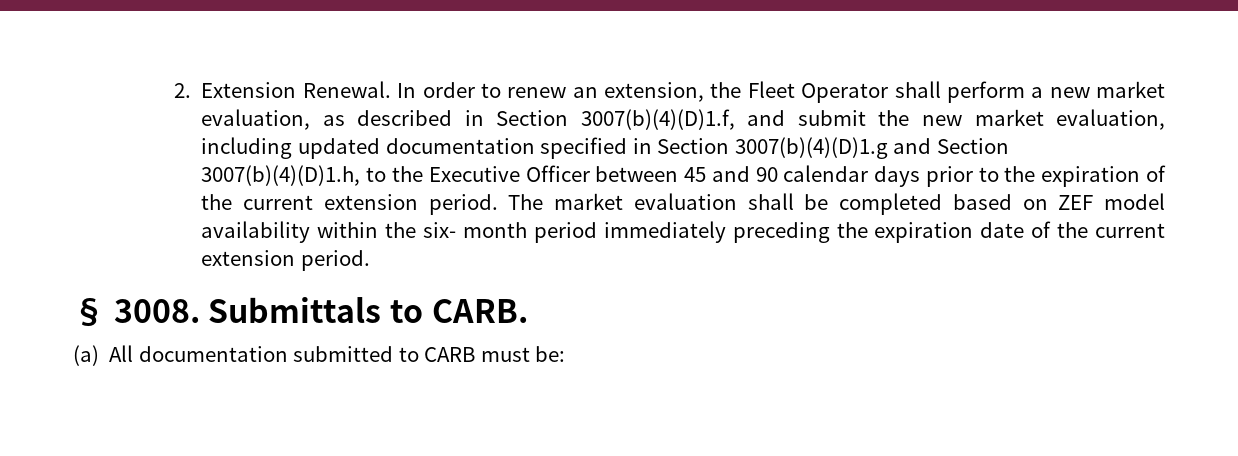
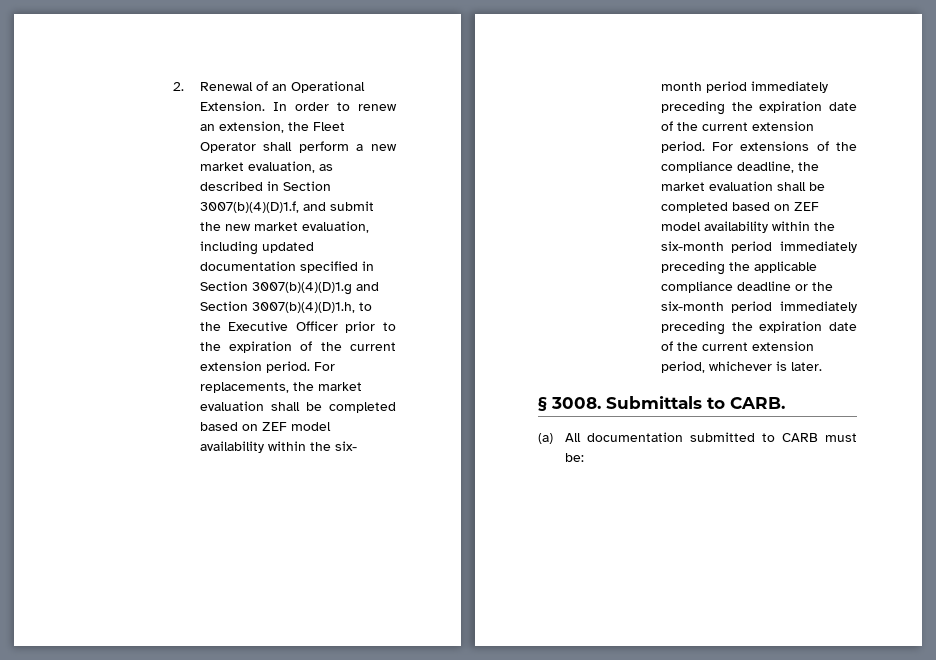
- 2. Extension Renewal.
+ 2. Renewal of an Operational Extension.
- In order to renew an extension, the Fleet Operator shall perform a new market evaluation, as described in Section 3007(b)(4)(D)1.f, and submit the new market evaluation, including updated documentation specified in Section 3007(b)(4)(D)1.g and Section 3007(b)(4)(D)1.h, to the Executive Officer between 45 and 90 calendar days prior to the expiration of the current extension period.
+ In order to renew an extension, the Fleet Operator shall perform a new market evaluation, as described in Section 3007(b)(4)(D)1.f, and submit the new market evaluation, including updated documentation specified in Section 3007(b)(4)(D)1.g and Section 3007(b)(4)(D)1.h, to the Executive Officer prior to the expiration of the current extension period.
- The market evaluation shall be completed based on ZEF model availability within the six- month period immediately preceding the expiration date of the current extension period.
+ For replacements, the market evaluation shall be completed based on ZEF model availability within the six- month period immediately preceding the expiration date of the current extension period. For extensions of the compliance deadline, the market evaluation shall be completed based on ZEF model availability within the six-month period immediately preceding the applicable compliance deadline or the six-month period immediately preceding the expiration date of the current extension period, whichever is later.

